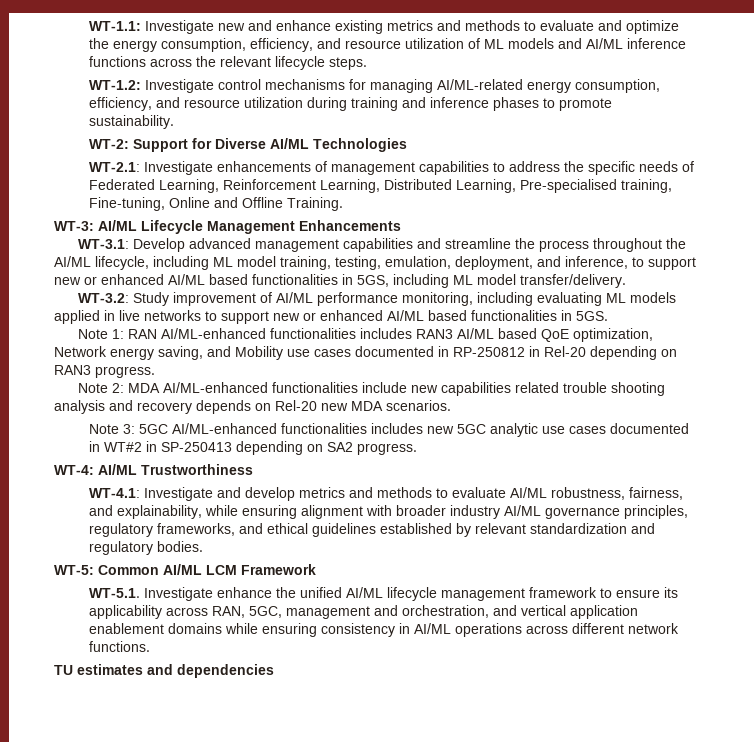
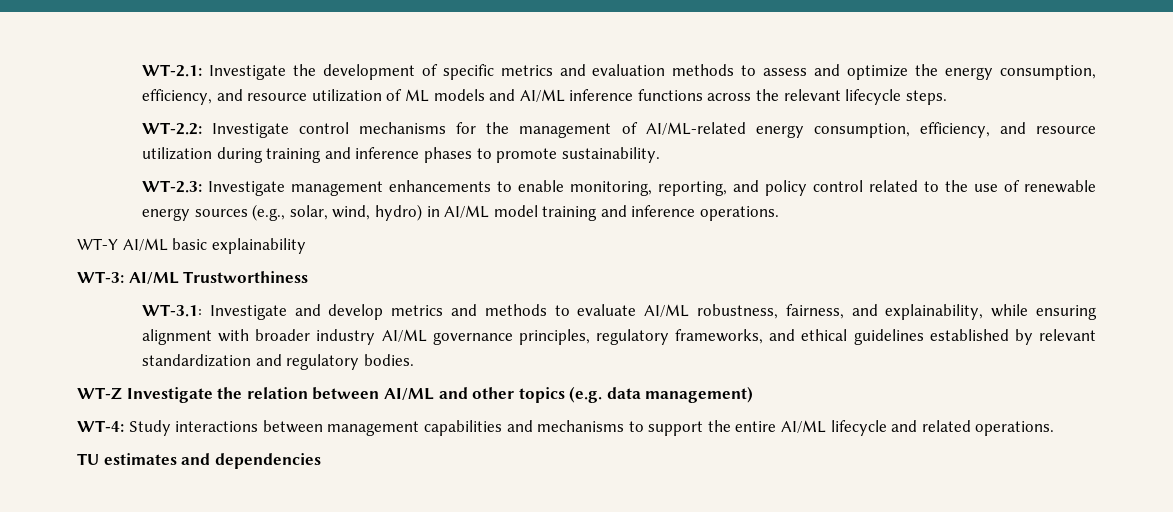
- WT-1.1: Investigate new and enhance existing metrics and methods to evaluate and optimize the energy consumption, efficiency, and resource utilization of ML models and AI/ML inference functions across the relevant lifecycle steps.
+ WT-2.1: Investigate the development of specific metrics and evaluation methods to assess and optimize the energy consumption, efficiency, and resource utilization of ML models and AI/ML inference functions across the relevant lifecycle steps.
- WT-1.2: Investigate control mechanisms for managing AI/ML-related energy consumption, efficiency, and resource utilization during training and inference phases to promote sustainability.
+ WT-2.2: Investigate control mechanisms for the management of AI/ML-related energy consumption, efficiency, and resource utilization during training and inference phases to promote sustainability.
- WT-2: Support for Diverse AI/ML Technologies
- WT-2.1: Investigate enhancements of management capabilities to address the specific needs of Federated Learning, Reinforcement Learning, Distributed Learning, Pre-specialised training, Fine-tuning, Online and Offline Training.
- WT-3: AI/ML Lifecycle Management Enhancements
- WT-3.1: Develop advanced management capabilities and streamline the process throughout the AI/ML lifecycle, including ML model training, testing, emulation, deployment, and inference, to support new or enhanced AI/ML based functionalities in 5GS, including ML model transfer/delivery.
- WT-3.2: Study improvement of AI/ML performance monitoring, including evaluating ML models applied in live networks to support new or enhanced AI/ML based functionalities in 5GS.
- Note 1: RAN AI/ML-enhanced functionalities includes RAN3 AI/ML based QoE optimization, Network energy saving, and Mobility use cases documented in RP-250812 in Rel-20 depending on RAN3 progress.
- Note 2: MDA AI/ML-enhanced functionalities include new capabilities related trouble shooting analysis and recovery depends on Rel-20 new MDA scenarios.
- Note 3: 5GC AI/ML-enhanced functionalities includes new 5GC analytic use cases documented in WT#2 in SP-250413 depending on SA2 progress.
- WT-4: AI/ML Trustworthiness
- WT-4.1: Investigate and develop metrics and methods to evaluate AI/ML robustness, fairness, and explainability, while ensuring alignment with broader industry AI/ML governance principles, regulatory frameworks, and ethical guidelines established by relevant standardization and regulatory bodies.
+ WT-2.3: Investigate management enhancements to enable monitoring, reporting, and policy control related to the use of renewable energy sources (e.g., solar, wind, hydro) in AI/ML model training and inference operations.
+ WT-Y AI/ML basic explainability
+ WT-3: AI/ML Trustworthiness
+ WT-3.1: Investigate and develop metrics and methods to evaluate AI/ML robustness, fairness, and explainability, while ensuring alignment with broader industry AI/ML governance principles, regulatory frameworks, and ethical guidelines established by relevant standardization and regulatory bodies.
- WT-5: Common AI/ML LCM Framework
- WT-5.1. Investigate enhance the unified AI/ML lifecycle management framework to ensure its applicability across RAN, 5GC, management and orchestration, and vertical application enablement domains while ensuring consistency in AI/ML operations across different network functions.
+ WT-Z Investigate the relation between AI/ML and other topics (e.g. data management)
+ WT-4: Study interactions between management capabilities and mechanisms to support the entire AI/ML lifecycle and related operations.

